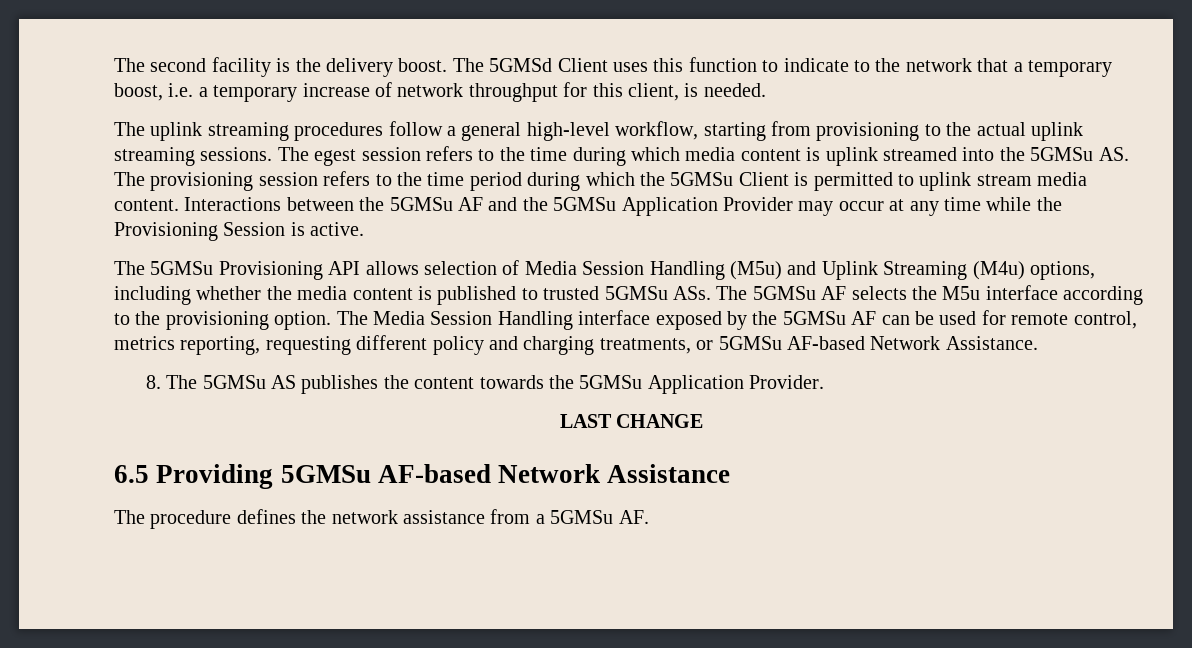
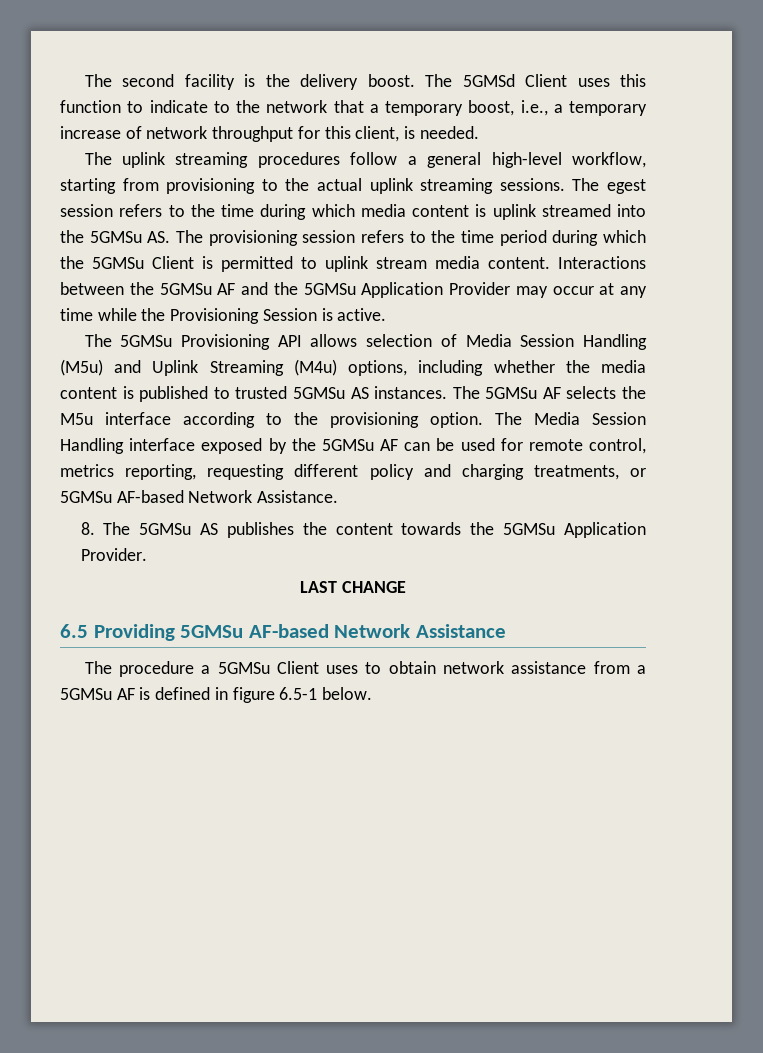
- The 5GMSd Client uses this function to indicate to the network that a temporary boost, i.e. a temporary increase of network throughput for this client, is needed.
+ The 5GMSd Client uses this function to indicate to the network that a temporary boost, i.e., a temporary increase of network throughput for this client, is needed.
- The 5GMSu Provisioning API allows selection of Media Session Handling (M5u) and Uplink Streaming (M4u) options, including whether the media content is published to trusted 5GMSu ASs. The 5GMSu AF selects the M5u interface according to the provisioning option.
+ The 5GMSu Provisioning API allows selection of Media Session Handling (M5u) and Uplink Streaming (M4u) options, including whether the media content is published to trusted 5GMSu AS instances. The 5GMSu AF selects the M5u interface according to the provisioning option.
- The procedure defines the network assistance from a 5GMSu AF.
+ The procedure a 5GMSu Client uses to obtain network assistance from a 5GMSu AF is defined in figure 6.5-1 below.

